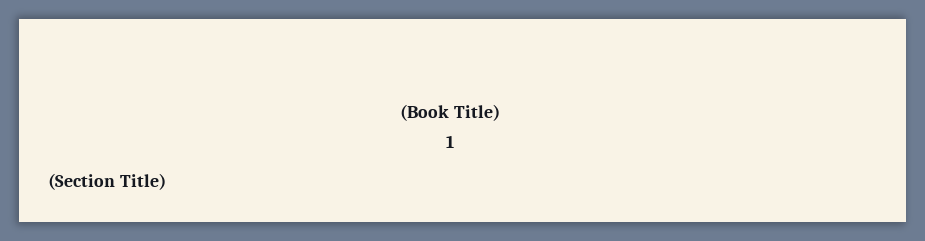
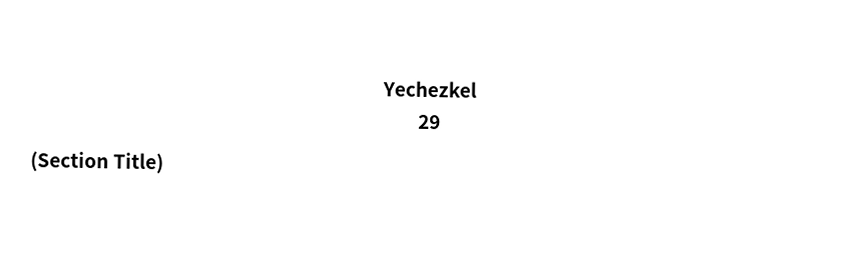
- (Book Title)
- 1
+ Yechezkel
+ 29

